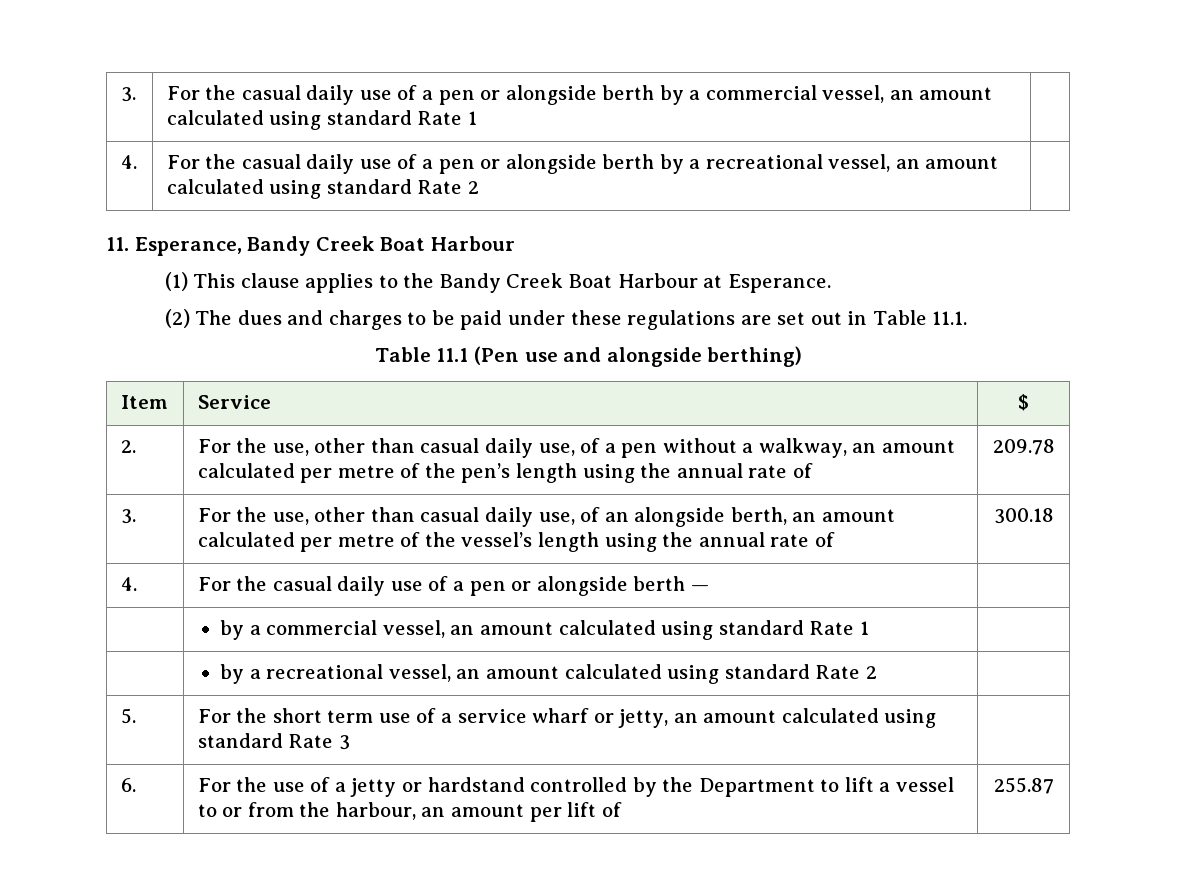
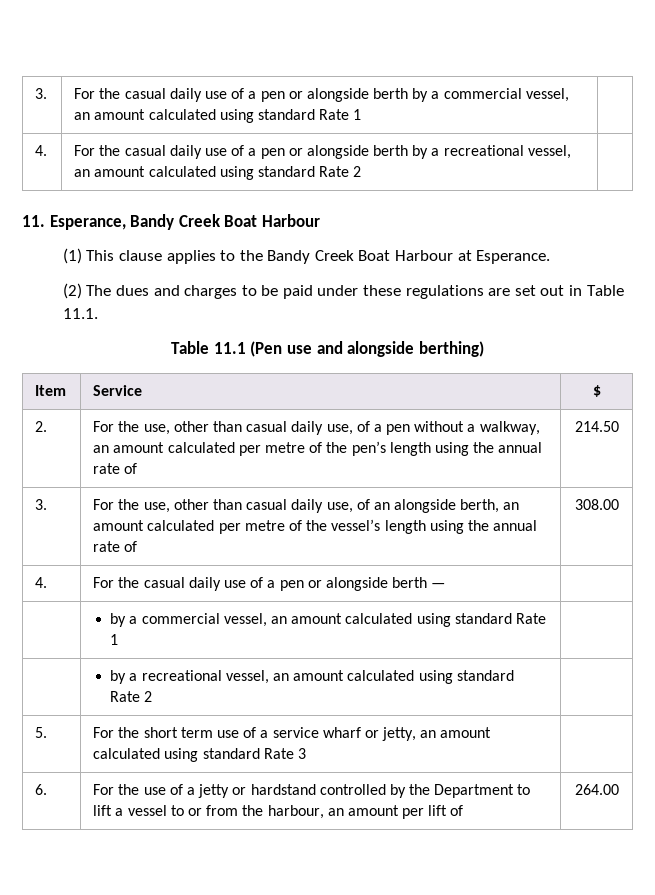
- 2. | For the use, other than casual daily use, of a pen without a walkway, an amount calculated per metre of the pen’s length using the annual rate of | 209.78
+ 2. | For the use, other than casual daily use, of a pen without a walkway, an amount calculated per metre of the pen’s length using the annual rate of | 214.50
- 3. | For the use, other than casual daily use, of an alongside berth, an amount calculated per metre of the vessel’s length using the annual rate of | 300.18
+ 3. | For the use, other than casual daily use, of an alongside berth, an amount calculated per metre of the vessel’s length using the annual rate of | 308.00
- 6. | For the use of a jetty or hardstand controlled by the Department to lift a vessel to or from the harbour, an amount per lift of | 255.87
+ 6. | For the use of a jetty or hardstand controlled by the Department to lift a vessel to or from the harbour, an amount per lift of | 264.00

